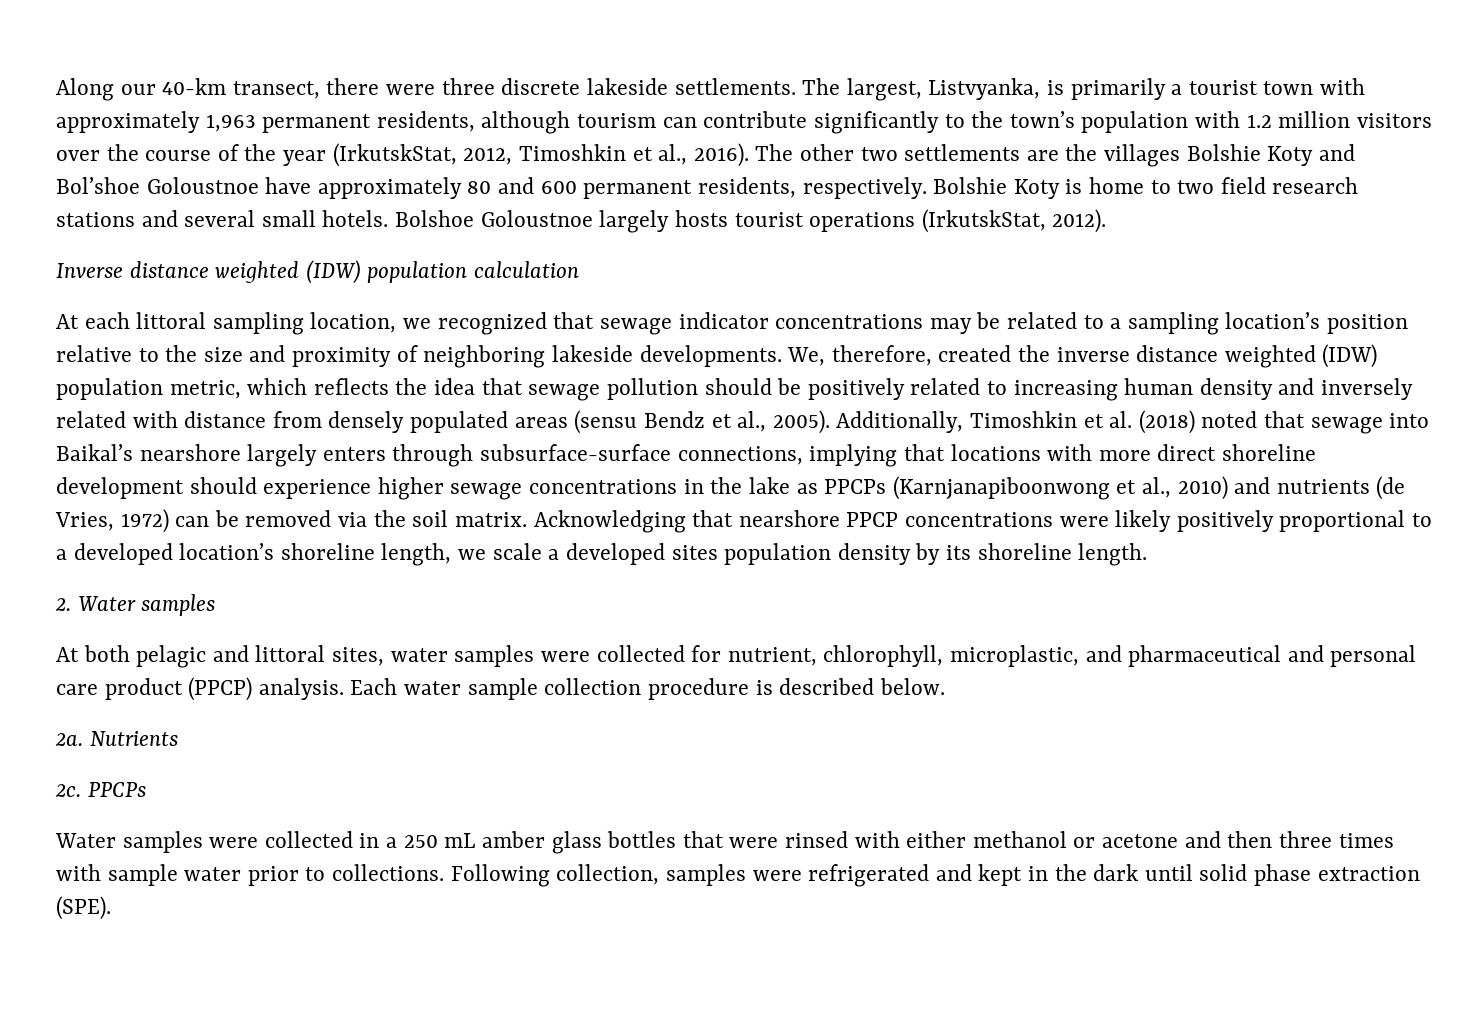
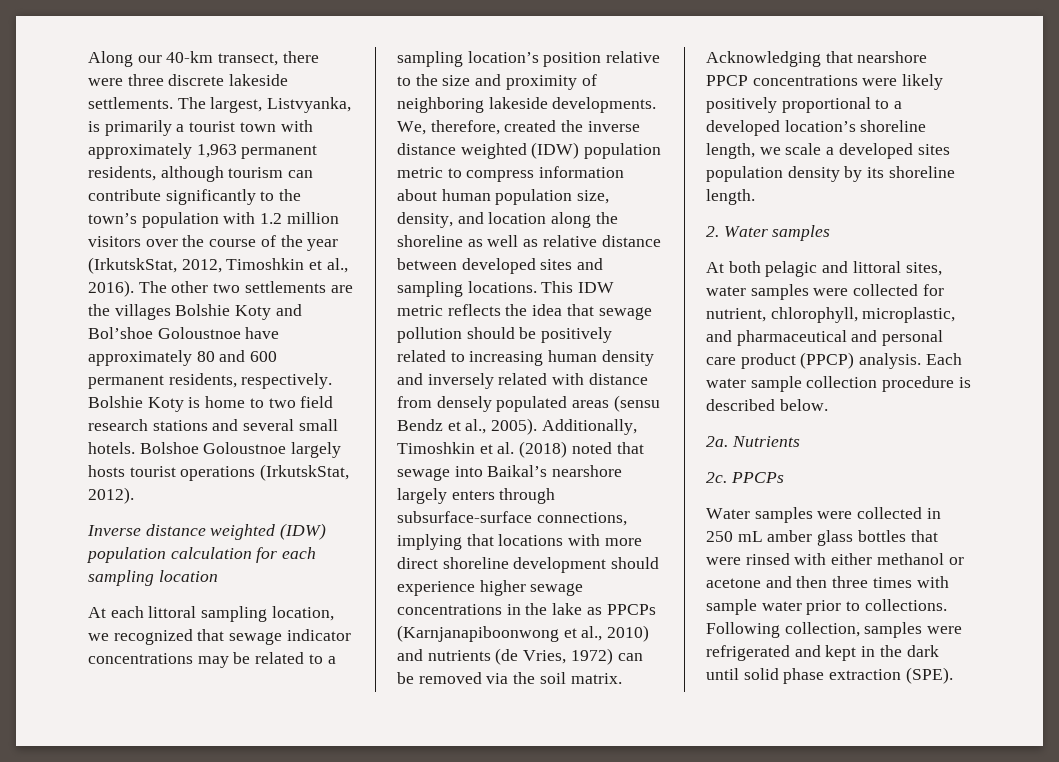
- Inverse distance weighted (IDW) population calculation
+ Inverse distance weighted (IDW) population calculation for each sampling location
- We, therefore, created the inverse distance weighted (IDW) population metric, which reflects the idea that sewage pollution should be positively related to increasing human density and inversely related with distance from densely populated areas (sensu Bendz et al., 2005).
+ We, therefore, created the inverse distance weighted (IDW) population metric to compress information about human population size, density, and location along the shoreline as well as relative distance between developed sites and sampling locations. This IDW metric reflects the idea that sewage pollution should be positively related to increasing human density and inversely related with distance from densely populated areas (sensu Bendz et al., 2005).
- Water samples were collected in a 250 mL amber glass bottles that were rinsed with either methanol or acetone and then three times with sample water prior to collections.
+ Water samples were collected in 250 mL amber glass bottles that were rinsed with either methanol or acetone and then three times with sample water prior to collections.

